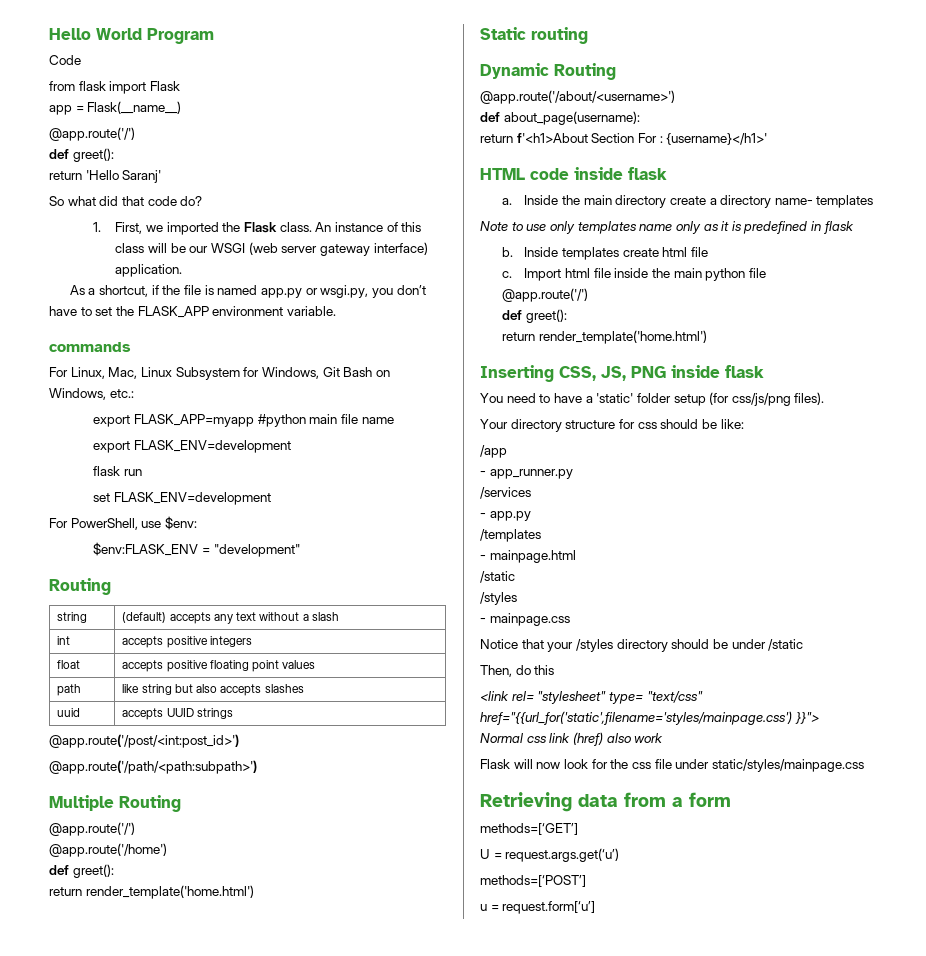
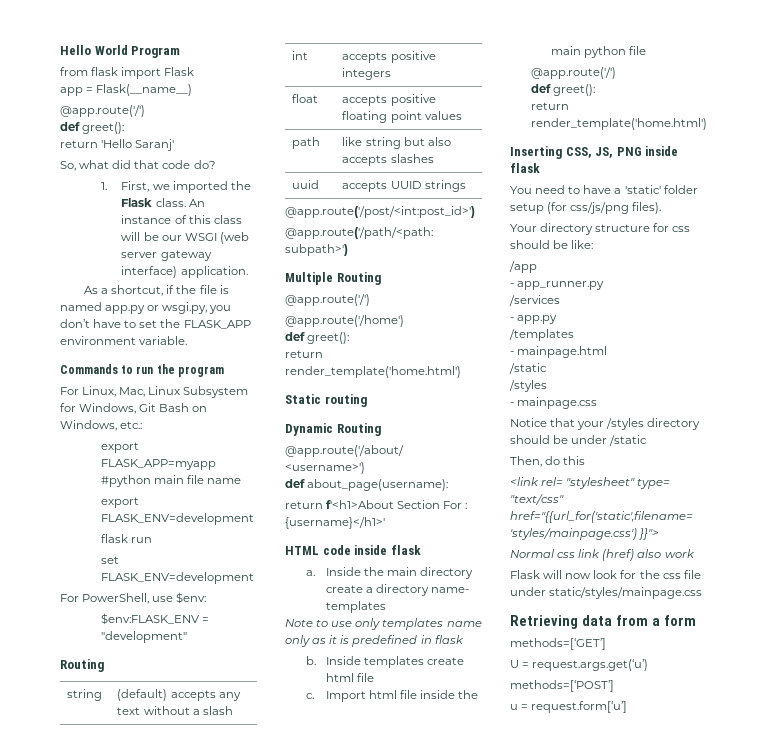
- Code
- So what did that code do?
+ So, what did that code do?
- commands
+ Commands to run the program

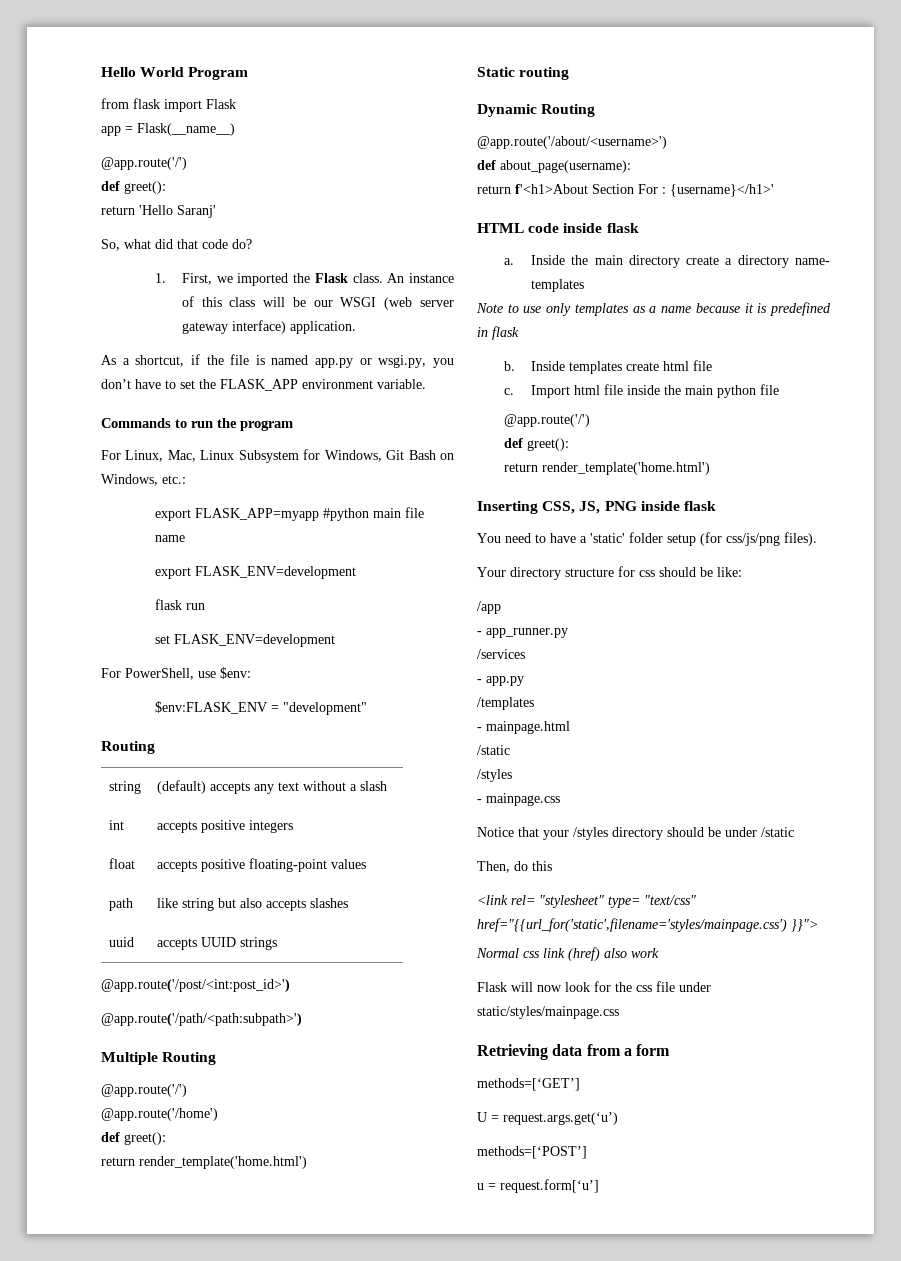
- float | accepts positive floating point values
+ float | accepts positive floating-point values
- Note to use only templates name only as it is predefined in flask
+ Note to use only templates as a name because it is predefined in flask

